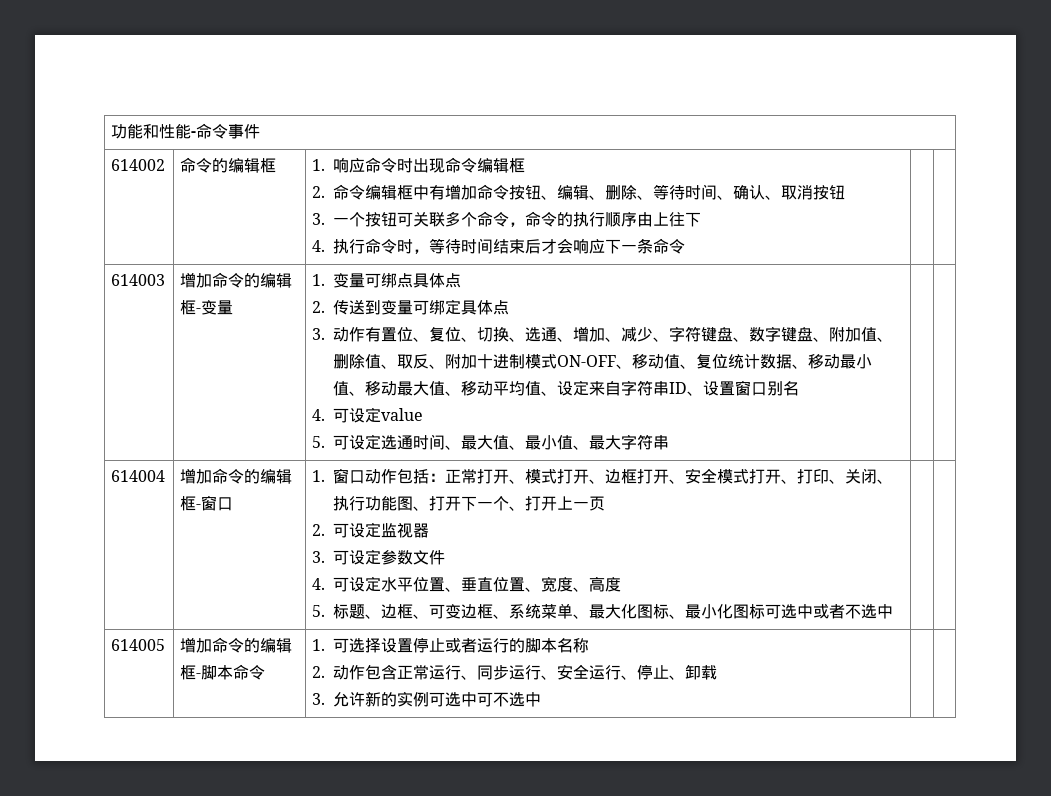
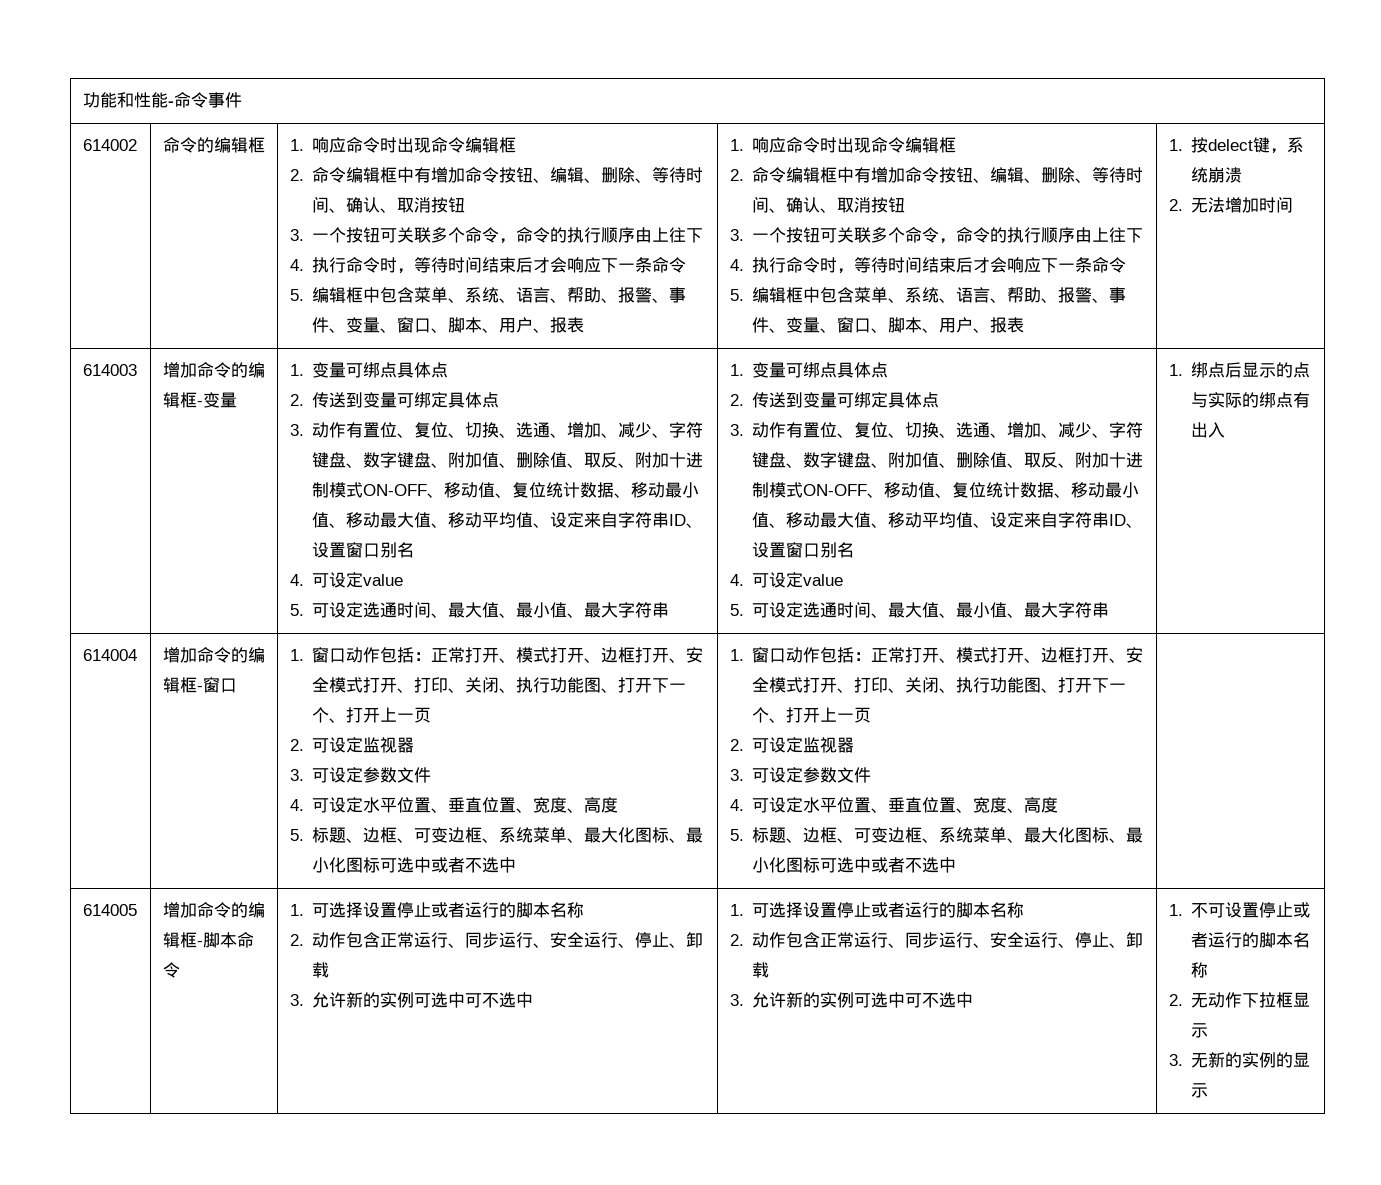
+ 5.编辑框中包含菜单、系统、语言、帮助、报警、事件、变量、窗口、脚本、用户、报表 | 1.响应命令时出现命令编辑框
+ 2.命令编辑框中有增加命令按钮、编辑、删除、等待时间、确认、取消按钮
+ 3.一个按钮可关联多个命令，命令的执行顺序由上往下
+ 4.执行命令时，等待时间结束后才会响应下一条命令
+ 5.编辑框中包含菜单、系统、语言、帮助、报警、事件、变量、窗口、脚本、用户、报表 | 1.按delect键，系统崩溃
+ 2.无法增加时间
- 5.可设定选通时间、最大值、最小值、最大字符串
+ 5.可设定选通时间、最大值、最小值、最大字符串 | 1.变量可绑点具体点
+ 2.传送到变量可绑定具体点
+ 3.动作有置位、复位、切换、选通、增加、减少、字符键盘、数字键盘、附加值、删除值、取反、附加十进制模式ON-OFF、移动值、复位统计数据、移动最小值、移动最大值、移动平均值、设定来自字符串ID、设置窗口别名
+ 4.可设定value
+ 5.可设定选通时间、最大值、最小值、最大字符串 | 1.绑点后显示的点与实际的绑点有出入
+ 5.标题、边框、可变边框、系统菜单、最大化图标、最小化图标可选中或者不选中 | 1.窗口动作包括：正常打开、模式打开、边框打开、安全模式打开、打印、关闭、执行功能图、打开下一个、打开上一页
+ 2.可设定监视器
+ 3.可设定参数文件
+ 4.可设定水平位置、垂直位置、宽度、高度
- 3.允许新的实例可选中可不选中
+ 3.允许新的实例可选中可不选中 | 1.可选择设置停止或者运行的脚本名称
+ 2.动作包含正常运行、同步运行、安全运行、停止、卸载
+ 3.允许新的实例可选中可不选中 | 1.不可设置停止或者运行的脚本名称
+ 2.无动作下拉框显示
+ 3.无新的实例的显示

